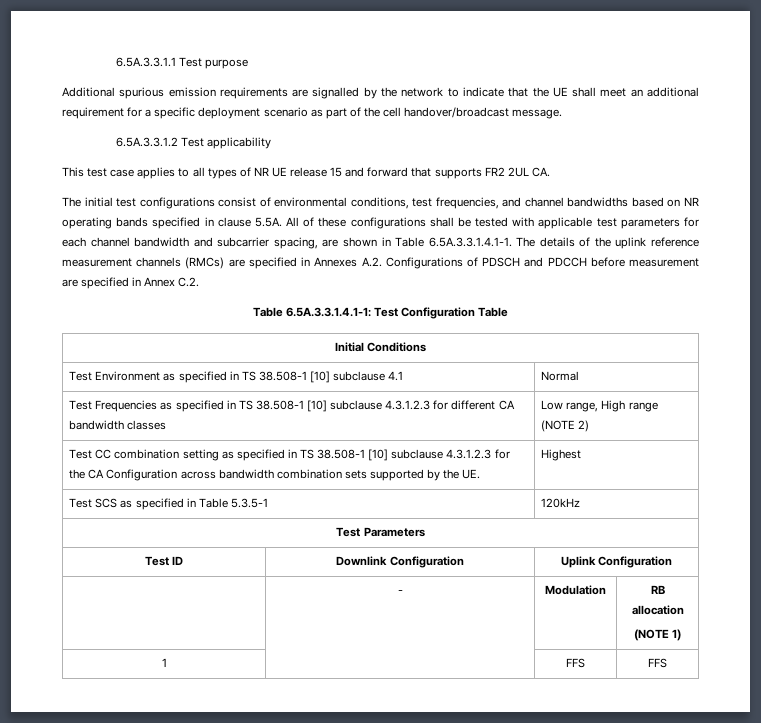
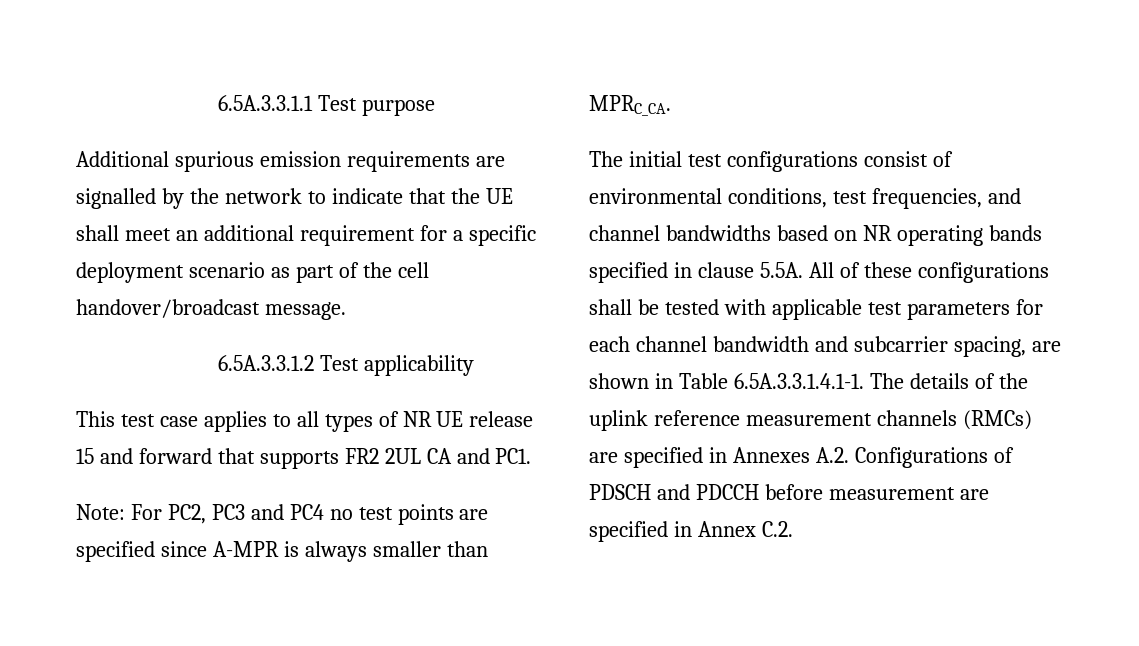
- This test case applies to all types of NR UE release 15 and forward that supports FR2 2UL CA.
+ This test case applies to all types of NR UE release 15 and forward that supports FR2 2UL CA and PC1.
+ Note: For PC2, PC3 and PC4 no test points are specified since A-MPR is always smaller than MPRC_CA.
- Table 6.5A.3.3.1.4.1-1: Test Configuration Table
- Initial Conditions
- Test Environment as specified in TS 38.508-1 [10] subclause 4.1 | Normal
- Test Frequencies as specified in TS 38.508-1 [10] subclause 4.3.1.2.3 for different CA bandwidth classes | Low range, High range (NOTE 2)
- Test CC combination setting as specified in TS 38.508-1 [10] subclause 4.3.1.2.3 for the CA Configuration across bandwidth combination sets supported by the UE. | Highest
- Test SCS as specified in Table 5.3.5-1 | 120kHz
- Test Parameters
- Test ID | Downlink Configuration | Uplink Configuration
- | - | Modulation | RB allocation
- (NOTE 1)
- 1 | | FFS | FFS

